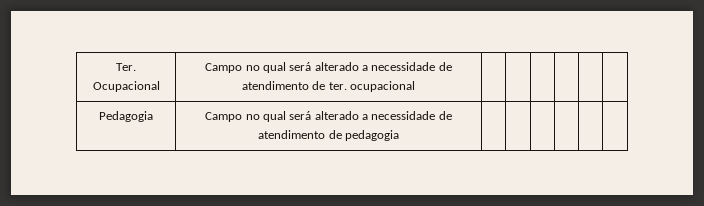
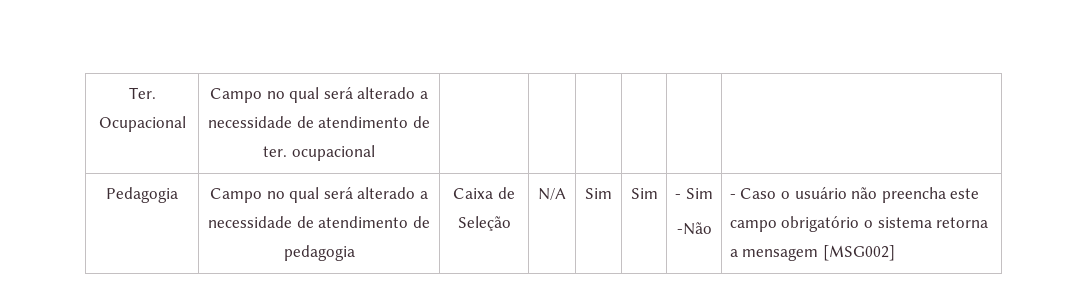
- Pedagogia | Campo no qual será alterado a necessidade de atendimento de pedagogia | | | | | |
+ Pedagogia | Campo no qual será alterado a necessidade de atendimento de pedagogia | Caixa de Seleção | N/A | Sim | Sim | - Sim
+ -Não | - Caso o usuário não preencha este campo obrigatório o sistema retorna a mensagem [MSG002]

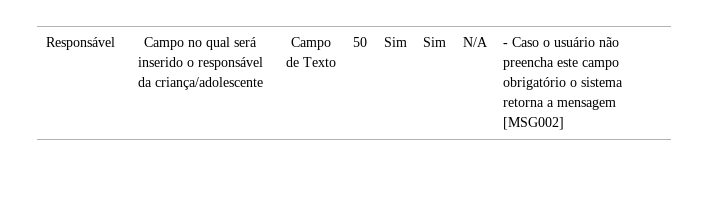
- Ter. Ocupacional | Campo no qual será alterado a necessidade de atendimento de ter. ocupacional | | | | | |
- Pedagogia | Campo no qual será alterado a necessidade de atendimento de pedagogia | Caixa de Seleção | N/A | Sim | Sim | - Sim
- -Não | - Caso o usuário não preencha este campo obrigatório o sistema retorna a mensagem [MSG002]
+ Responsável | Campo no qual será inserido o responsável da criança/adolescente | Campo de Texto | 50 | Sim | Sim | N/A | - Caso o usuário não preencha este campo obrigatório o sistema retorna a mensagem [MSG002]

